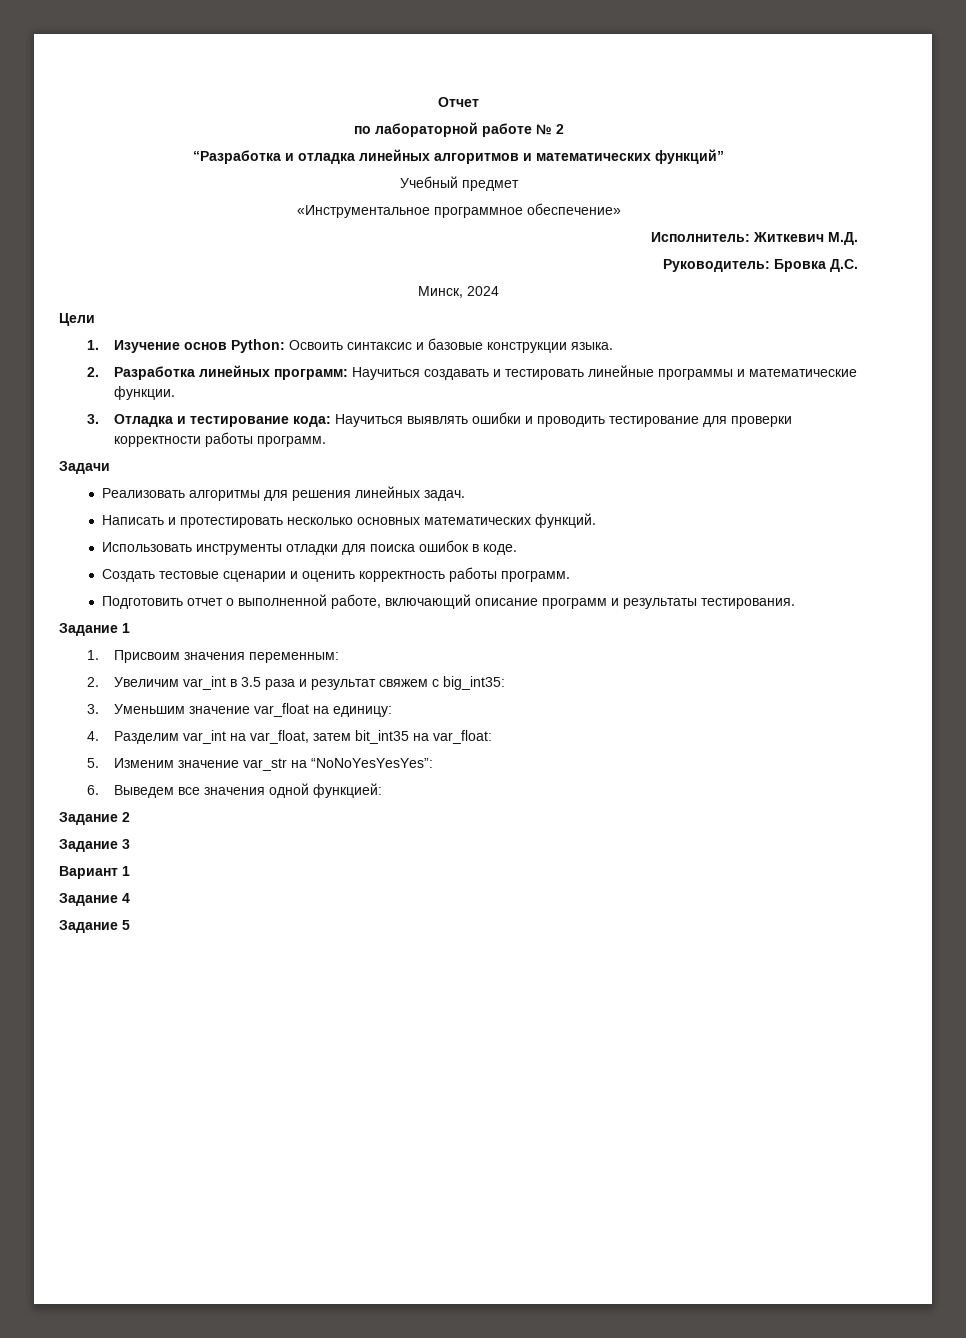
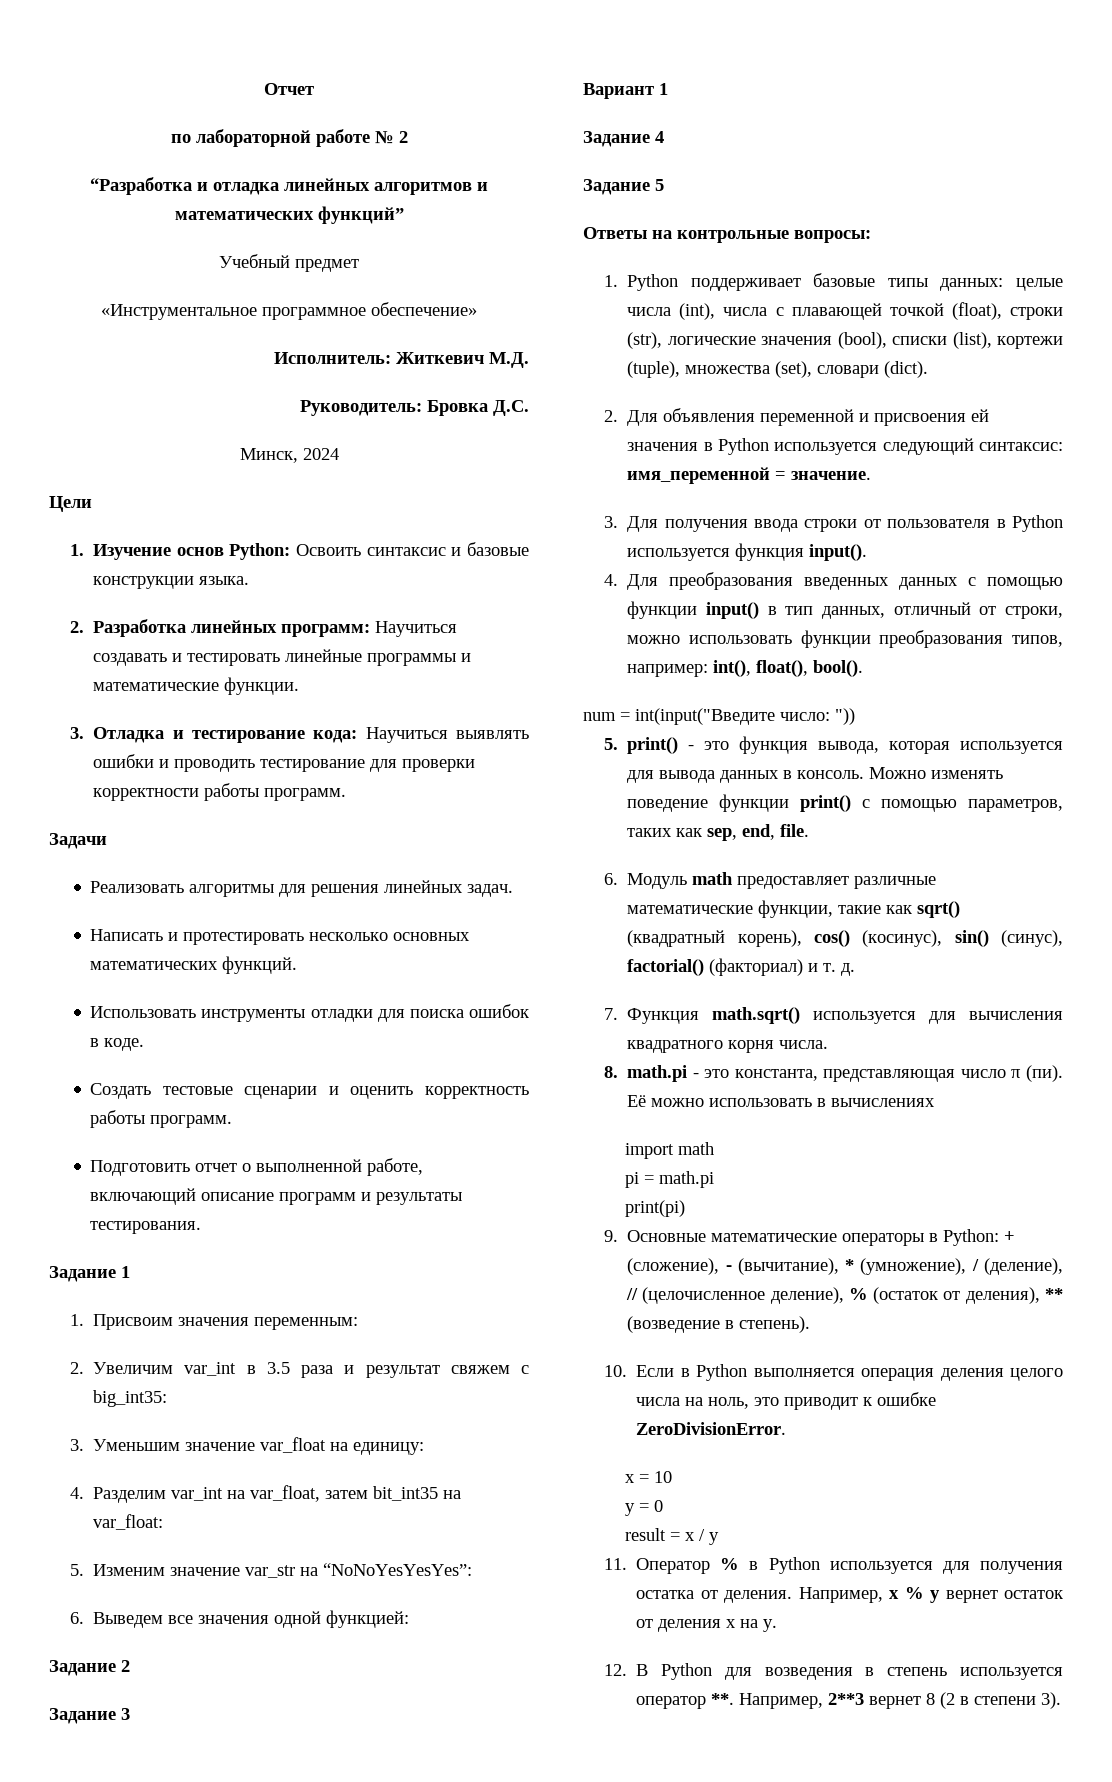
+ Ответы на контрольные вопросы:
+ 1. Python поддерживает базовые типы данных: целые числа (int), числа с плавающей точкой (float), строки (str), логические значения (bool), списки (list), кортежи (tuple), множества (set), словари (dict).
+ 2. Для объявления переменной и присвоения ей значения в Python используется следующий синтаксис: имя_переменной = значение.
+ 3. Для получения ввода строки от пользователя в Python используется функция input().
+ 4. Для преобразования введенных данных с помощью функции input() в тип данных, отличный от строки, можно использовать функции преобразования типов, например: int(), float(), bool().
+ num = int(input("Введите число: "))
+ 5. print() - это функция вывода, которая используется для вывода данных в консоль. Можно изменять поведение функции print() с помощью параметров, таких как sep, end, file.
+ 6. Модуль math предоставляет различные математические функции, такие как sqrt() (квадратный корень), cos() (косинус), sin() (синус), factorial() (факториал) и т. д.
+ 7. Функция math.sqrt() используется для вычисления квадратного корня числа.
+ 8. math.pi - это константа, представляющая число π (пи). Её можно использовать в вычислениях
+ import math
+ pi = math.pi
+ print(pi)
+ 9. Основные математические операторы в Python: + (сложение), - (вычитание), * (умножение), / (деление), // (целочисленное деление), % (остаток от деления), ** (возведение в степень).
+ 10. Если в Python выполняется операция деления целого числа на ноль, это приводит к ошибке ZeroDivisionError.
+ x = 10
+ y = 0
+ result = x / y
+ 11. Оператор % в Python используется для получения остатка от деления. Например, x % y вернет остаток от деления x на y.
+ 12. В Python для возведения в степень используется оператор **. Например, 2**3 вернет 8 (2 в степени 3).

